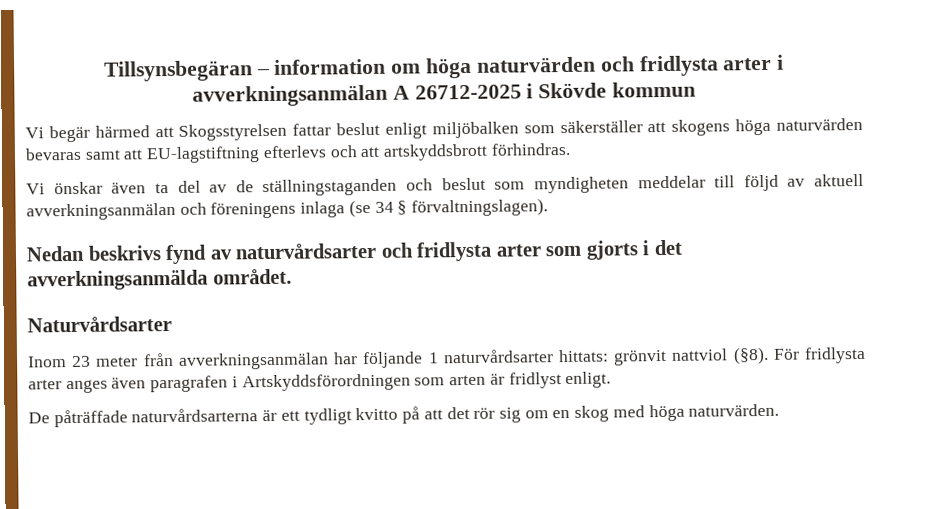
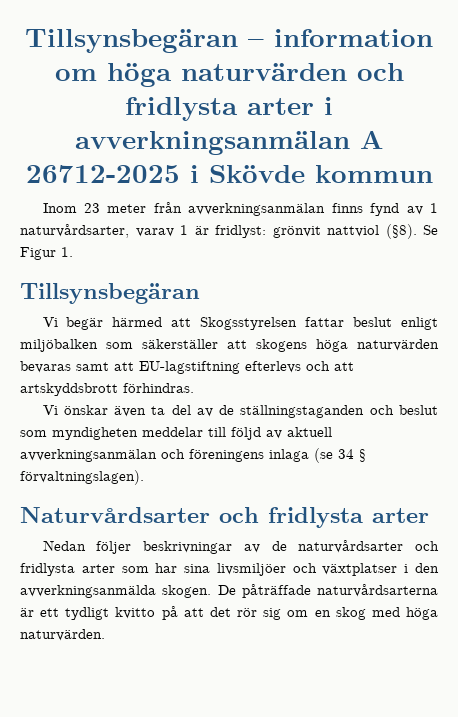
+ Inom 23 meter från avverkningsanmälan finns fynd av 1 naturvårdsarter, varav 1 är fridlyst: grönvit nattviol (§8). Se Figur 1.
+ Tillsynsbegäran
- Nedan beskrivs fynd av naturvårdsarter och fridlysta arter som gjorts i det avverkningsanmälda området.
- Naturvårdsarter
- Inom 23 meter från avverkningsanmälan har följande 1 naturvårdsarter hittats: grönvit nattviol (§8). För fridlysta arter anges även paragrafen i Artskyddsförordningen som arten är fridlyst enligt.
- De påträffade naturvårdsarterna är ett tydligt kvitto på att det rör sig om en skog med höga naturvärden.
+ Naturvårdsarter och fridlysta arter
+ Nedan följer beskrivningar av de naturvårdsarter och fridlysta arter som har sina livsmiljöer och växtplatser i den avverkningsanmälda skogen. De påträffade naturvårdsarterna är ett tydligt kvitto på att det rör sig om en skog med höga naturvärden.

